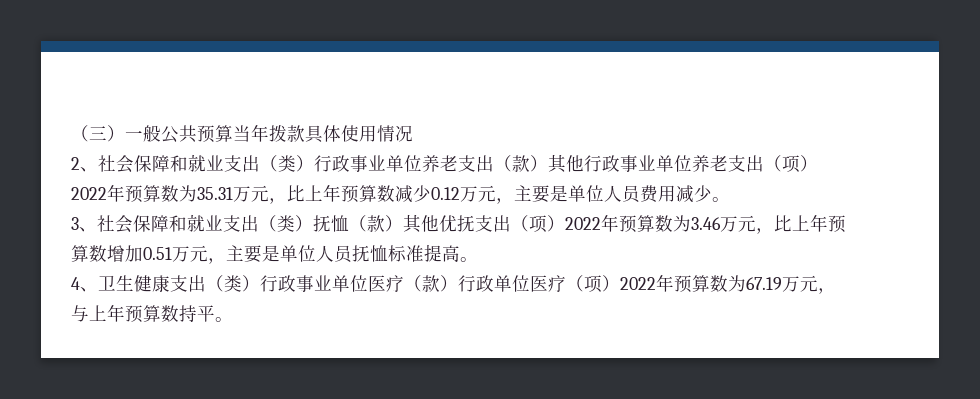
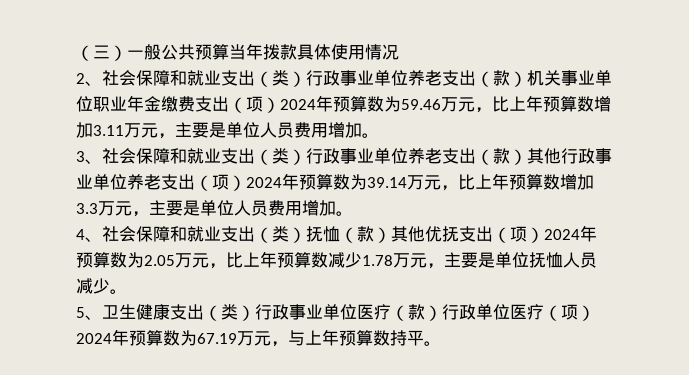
- 2、社会保障和就业支出（类）行政事业单位养老支出（款）其他行政事业单位养老支出（项）2022年预算数为35.31万元，比上年预算数减少0.12万元，主要是单位人员费用减少。
- 3、社会保障和就业支出（类）抚恤（款）其他优抚支出（项）2022年预算数为3.46万元，比上年预算数增加0.51万元，主要是单位人员抚恤标准提高。
- 4、卫生健康支出（类）行政事业单位医疗（款）行政单位医疗（项）2022年预算数为67.19万元，与上年预算数持平。
+ 2、社会保障和就业支出（类）行政事业单位养老支出（款）机关事业单位职业年金缴费支出（项）2024年预算数为59.46万元，比上年预算数增加3.11万元，主要是单位人员费用增加。
+ 3、社会保障和就业支出（类）行政事业单位养老支出（款）其他行政事业单位养老支出（项）2024年预算数为39.14万元，比上年预算数增加3.3万元，主要是单位人员费用增加。
+ 4、社会保障和就业支出（类）抚恤（款）其他优抚支出（项）2024年预算数为2.05万元，比上年预算数减少1.78万元，主要是单位抚恤人员减少。
+ 5、卫生健康支出（类）行政事业单位医疗（款）行政单位医疗（项）2024年预算数为67.19万元，与上年预算数持平。

